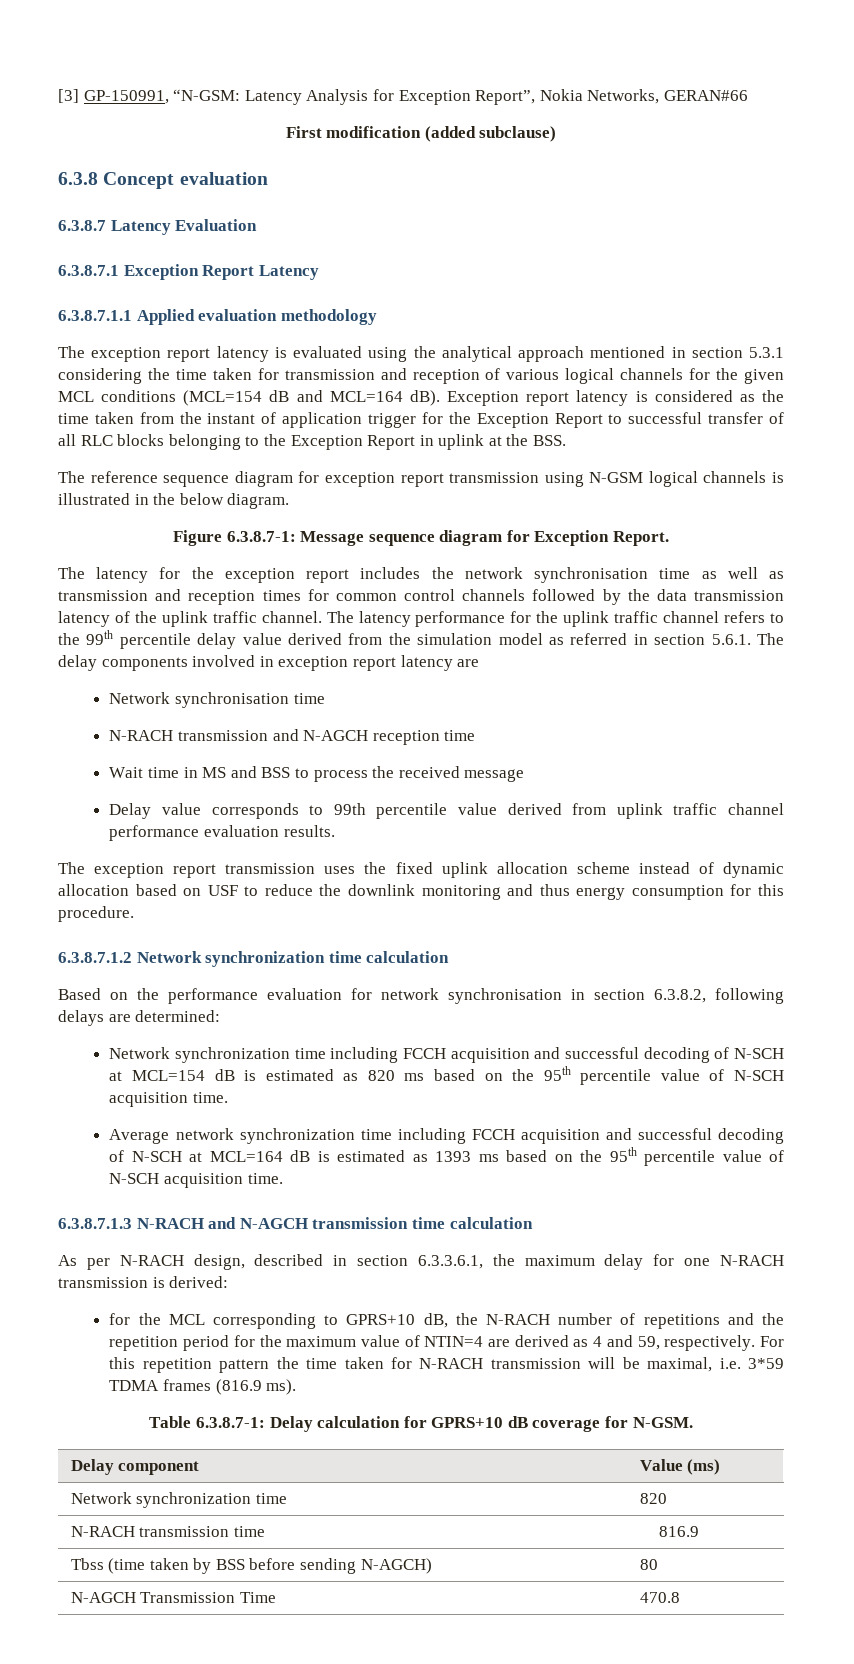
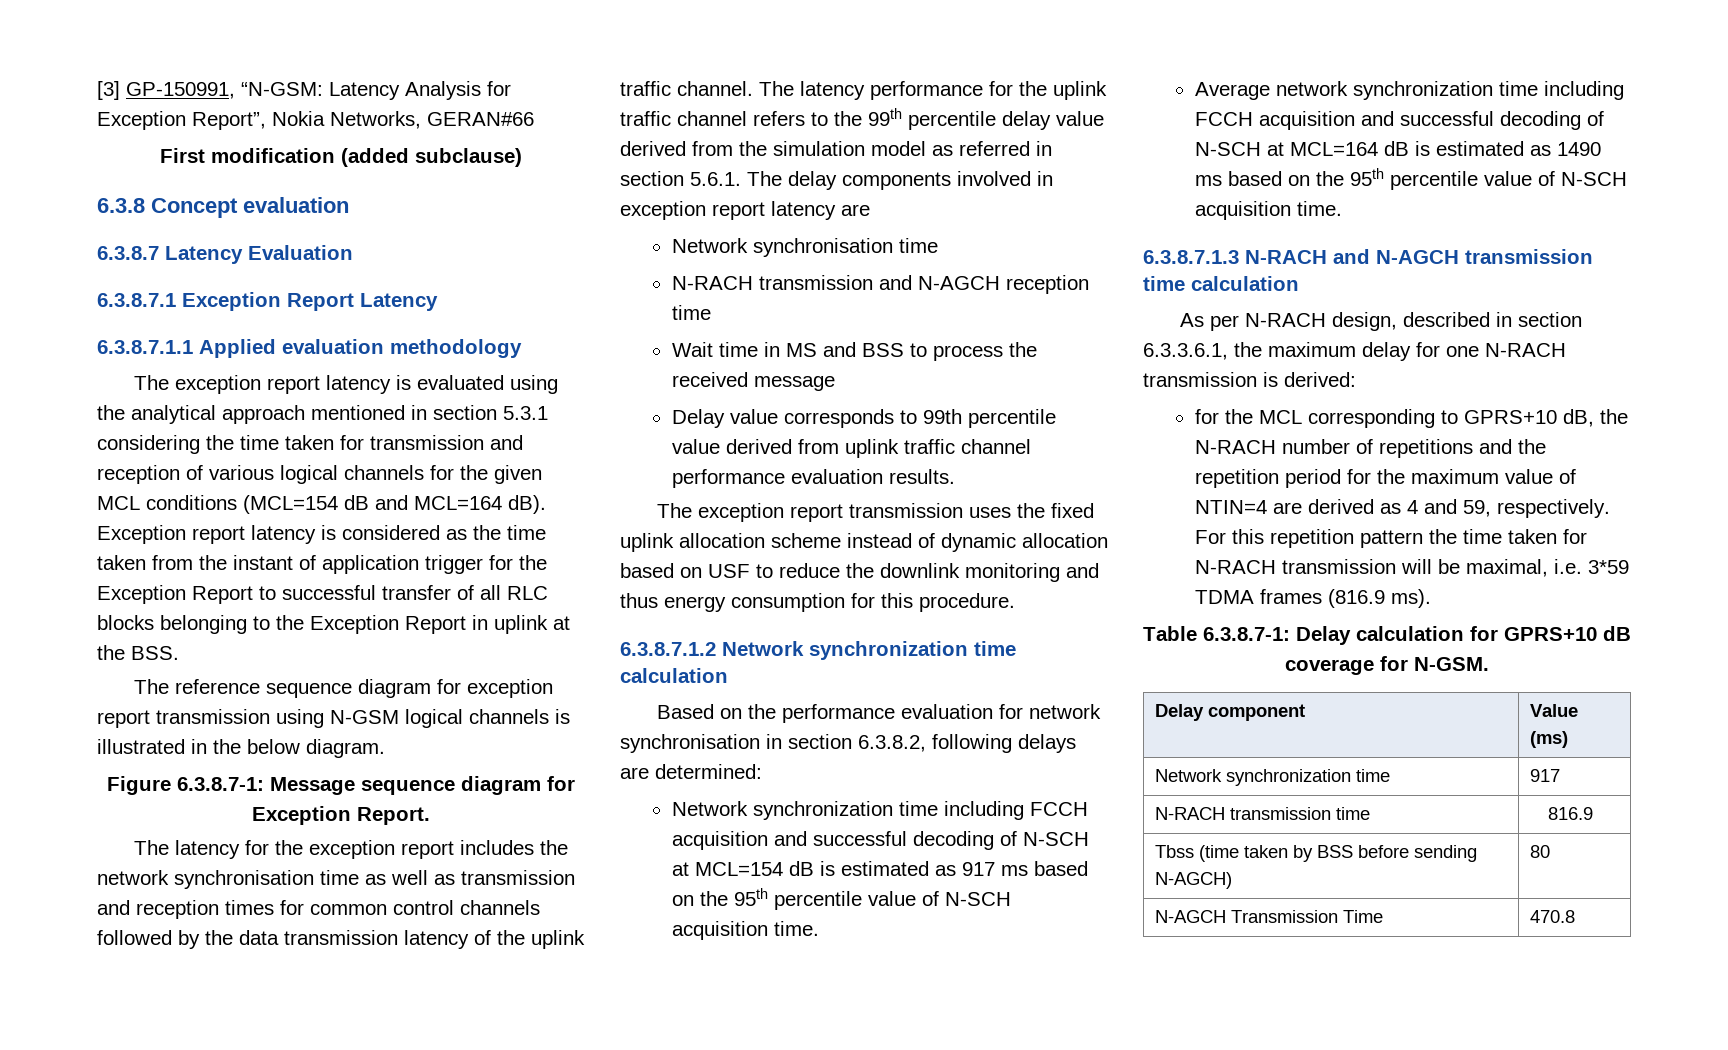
- Network synchronization time including FCCH acquisition and successful decoding of N-SCH at MCL=154 dB is estimated as 820 ms based on the 95th percentile value of N-SCH acquisition time.
+ Network synchronization time including FCCH acquisition and successful decoding of N-SCH at MCL=154 dB is estimated as 917 ms based on the 95th percentile value of N-SCH acquisition time.
- Average network synchronization time including FCCH acquisition and successful decoding of N-SCH at MCL=164 dB is estimated as 1393 ms based on the 95th percentile value of N-SCH acquisition time.
+ Average network synchronization time including FCCH acquisition and successful decoding of N-SCH at MCL=164 dB is estimated as 1490 ms based on the 95th percentile value of N-SCH acquisition time.
- Network synchronization time | 820
+ Network synchronization time | 917

